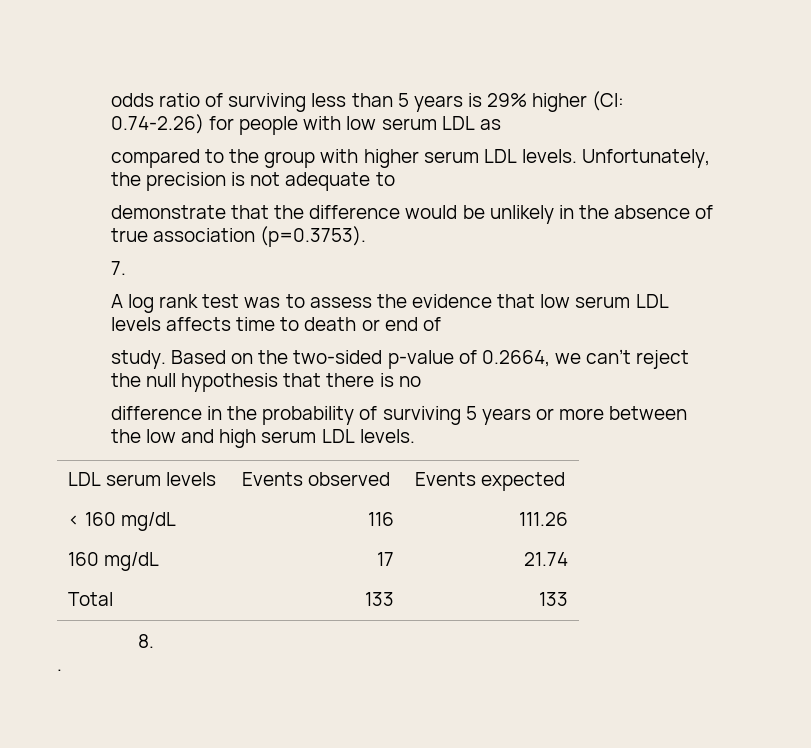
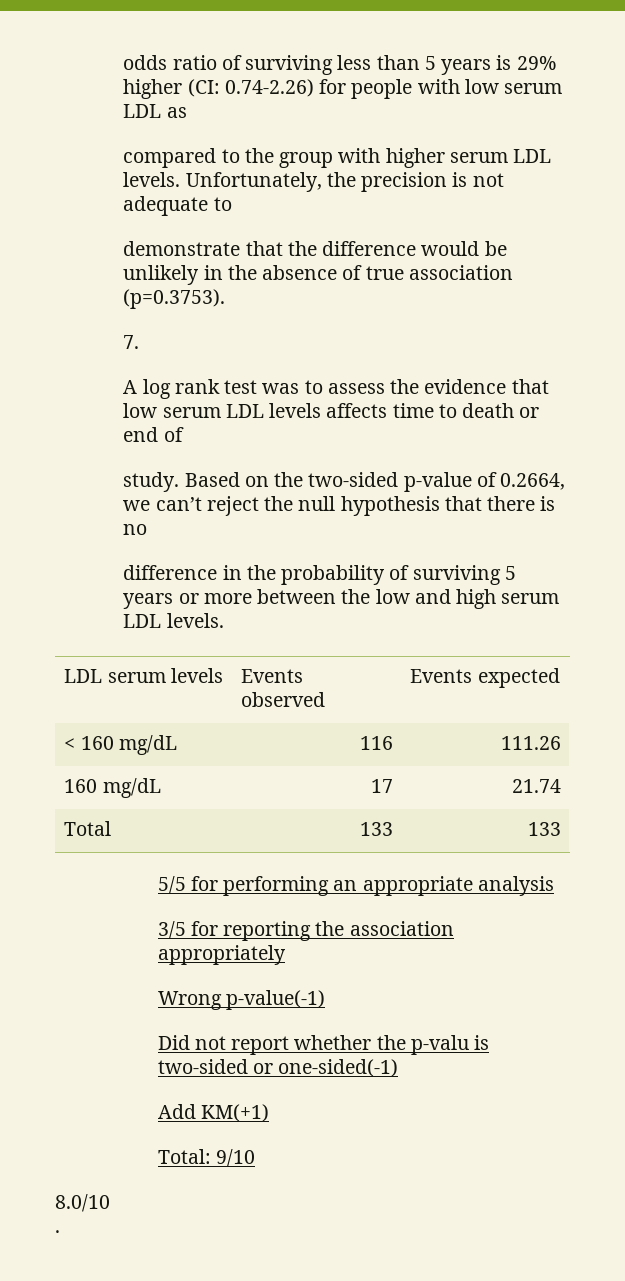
- 8.
+ 5/5 for performing an appropriate analysis
+ 3/5 for reporting the association appropriately
+ Wrong p-value(-1)
+ Did not report whether the p-valu is two-sided or one-sided(-1)
+ Add KM(+1)
+ Total: 9/10
+ 8.0/10

